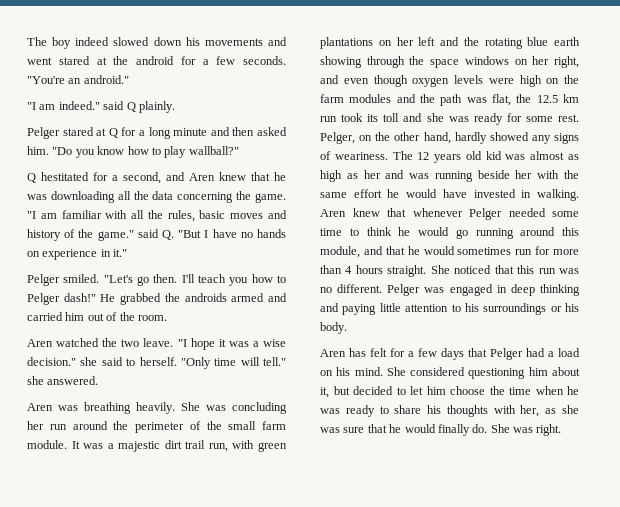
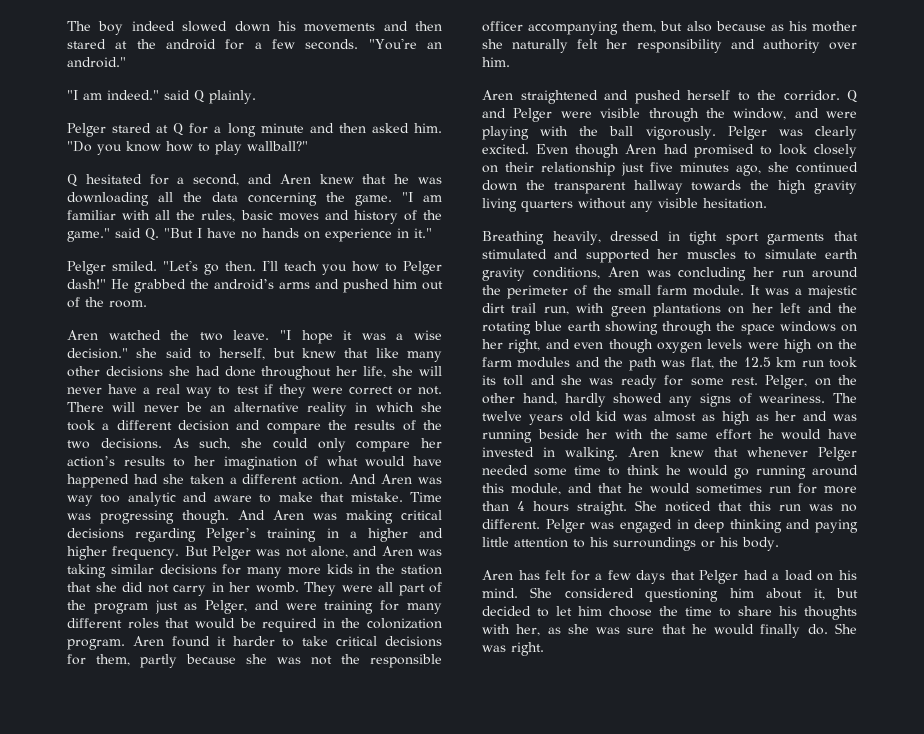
- The boy indeed slowed down his movements and went stared at the android for a few seconds.
+ The boy indeed slowed down his movements and then stared at the android for a few seconds.
- Q hestitated for a second, and Aren knew that he was downloading all the data concerning the game.
+ Q hesitated for a second, and Aren knew that he was downloading all the data concerning the game.
- He grabbed the androids armed and carried him out of the room.
+ He grabbed the android’s arms and pushed him out of the room.
- "I hope it was a wise decision." she said to herself. "Only time will tell." she answered.
- Aren was breathing heavily. She was concluding her run around the perimeter of the small farm module.
+ "I hope it was a wise decision." she said to herself, but knew that like many other decisions she had done throughout her life, she will never have a real way to test if they were correct or not. There will never be an alternative reality in which she took a different decision and compare the results of the two decisions. As such, she could only compare her action’s results to her imagination of what would have happened had she taken a different action. And Aren was way too analytic and aware to make that mistake. Time was progressing though. And Aren was making critical decisions regarding Pelger’s training in a higher and higher frequency. But Pelger was not alone, and Aren was taking similar decisions for many more kids in the station that she did not carry in her womb. They were all part of the program just as Pelger, and were training for many different roles that would be required in the colonization program. Aren found it harder to take critical decisions for them, partly because she was not the responsible officer accompanying them, but also because as his mother she naturally felt her responsibility and authority over him.
+ Aren straightened and pushed herself to the corridor. Q and Pelger were visible through the window, and were playing with the ball vigorously. Pelger was clearly excited. Even though Aren had promised to look closely on their relationship just five minutes ago, she continued down the transparent hallway towards the high gravity living quarters without any visible hesitation.
+ Breathing heavily, dressed in tight sport garments that stimulated and supported her muscles to simulate earth gravity conditions, Aren was concluding her run around the perimeter of the small farm module.
- The 12 years old kid was almost as high as her and was running beside her with the same effort he would have invested in walking.
+ The twelve years old kid was almost as high as her and was running beside her with the same effort he would have invested in walking.
- She considered questioning him about it, but decided to let him choose the time when he was ready to share his thoughts with her, as she was sure that he would finally do.
+ She considered questioning him about it, but decided to let him choose the time to share his thoughts with her, as she was sure that he would finally do.

